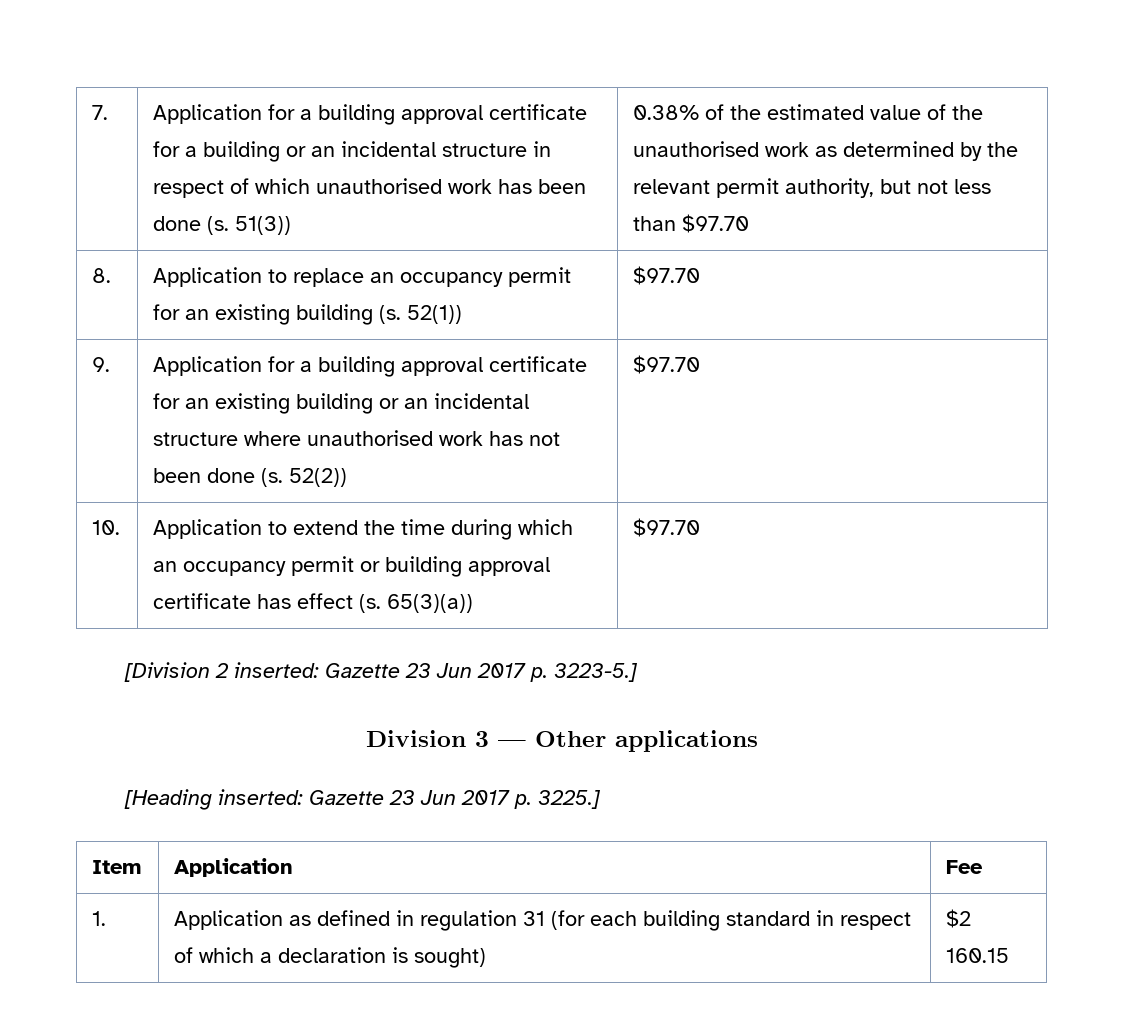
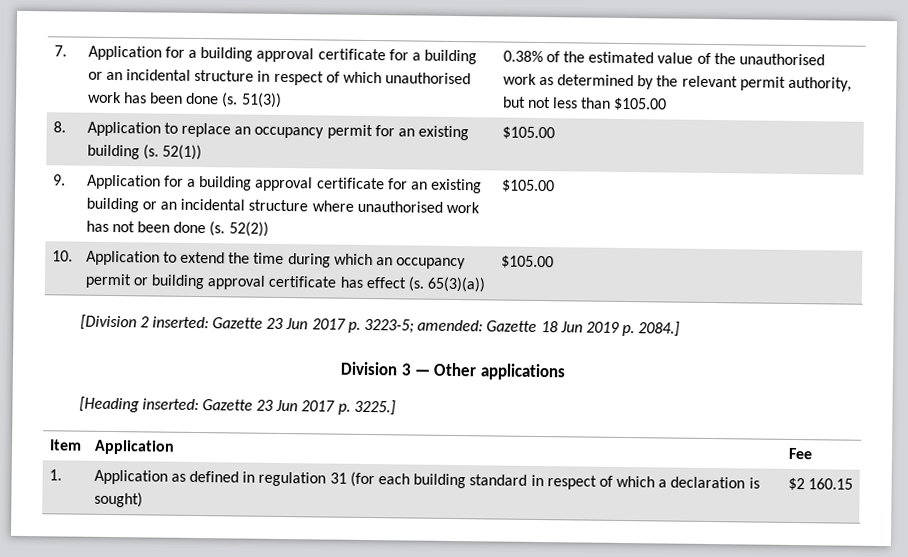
- 0.38% of the estimated value of the unauthorised work as determined by the relevant permit authority, but not less than $97.70
+ 0.38% of the estimated value of the unauthorised work as determined by the relevant permit authority, but not less than $105.00
- 8. | Application to replace an occupancy permit for an existing building (s. 52(1)) | $97.70
+ 8. | Application to replace an occupancy permit for an existing building (s. 52(1)) | $105.00
- 9. | Application for a building approval certificate for an existing building or an incidental structure where unauthorised work has not been done (s. 52(2)) | $97.70
+ 9. | Application for a building approval certificate for an existing building or an incidental structure where unauthorised work has not been done (s. 52(2)) | $105.00
- 10. | Application to extend the time during which an occupancy permit or building approval certificate has effect (s. 65(3)(a)) | $97.70
+ 10. | Application to extend the time during which an occupancy permit or building approval certificate has effect (s. 65(3)(a)) | $105.00
- [Division 2 inserted: Gazette 23 Jun 2017 p. 3223-5.]
+ [Division 2 inserted: Gazette 23 Jun 2017 p. 3223-5; amended: Gazette 18 Jun 2019 p. 2084.]

